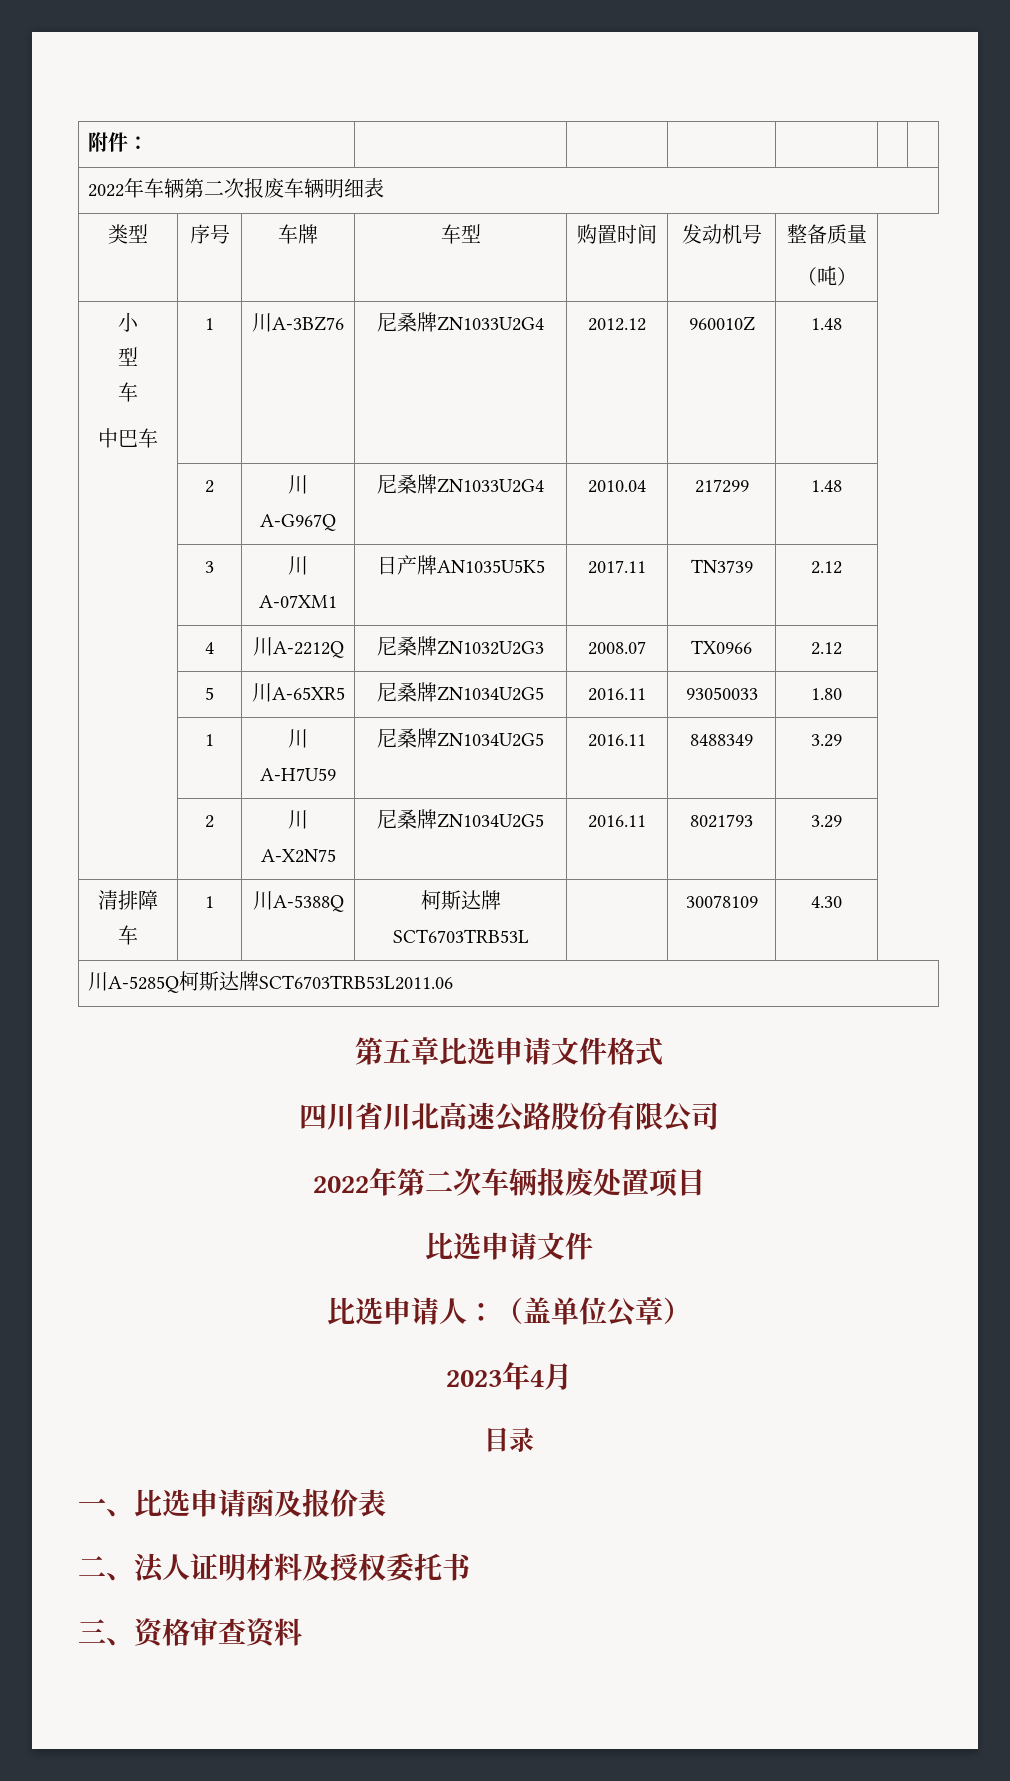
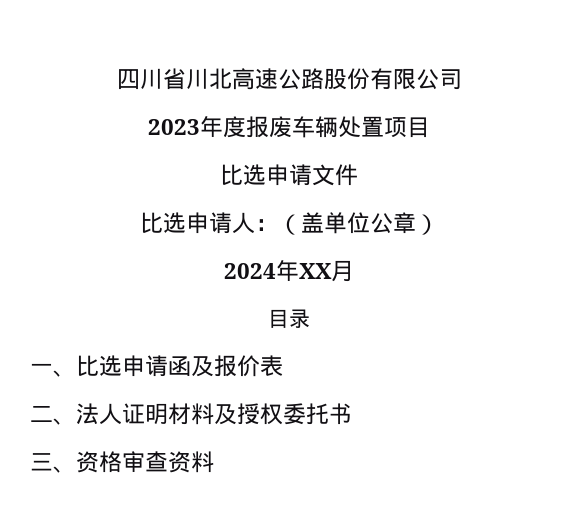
- 附件： | | | | | |
- 2022年车辆第二次报废车辆明细表
- 类型 | 序号 | 车牌 | 车型 | 购置时间 | 发动机号 | 整备质量
- （吨）
- 小
- 型
- 车
- 中巴车 | 1 | 川A-3BZ76 | 尼桑牌ZN1033U2G4 | 2012.12 | 960010Z | 1.48
- | 2 | 川A-G967Q | 尼桑牌ZN1033U2G4 | 2010.04 | 217299 | 1.48
- | 3 | 川A-07XM1 | 日产牌AN1035U5K5 | 2017.11 | TN3739 | 2.12
- | 4 | 川A-2212Q | 尼桑牌ZN1032U2G3 | 2008.07 | TX0966 | 2.12
- | 5 | 川A-65XR5 | 尼桑牌ZN1034U2G5 | 2016.11 | 93050033 | 1.80
- | 1 | 川A-H7U59 | 尼桑牌ZN1034U2G5 | 2016.11 | 8488349 | 3.29
- | 2 | 川A-X2N75 | 尼桑牌ZN1034U2G5 | 2016.11 | 8021793 | 3.29
- 清排障车 | 1 | 川A-5388Q | 柯斯达牌SCT6703TRB53L | | 30078109 | 4.30
- 川A-5285Q柯斯达牌SCT6703TRB53L2011.06
- 第五章比选申请文件格式
- 2022年第二次车辆报废处置项目
+ 2023年度报废车辆处置项目
- 2023年4月
+ 2024年XX月

